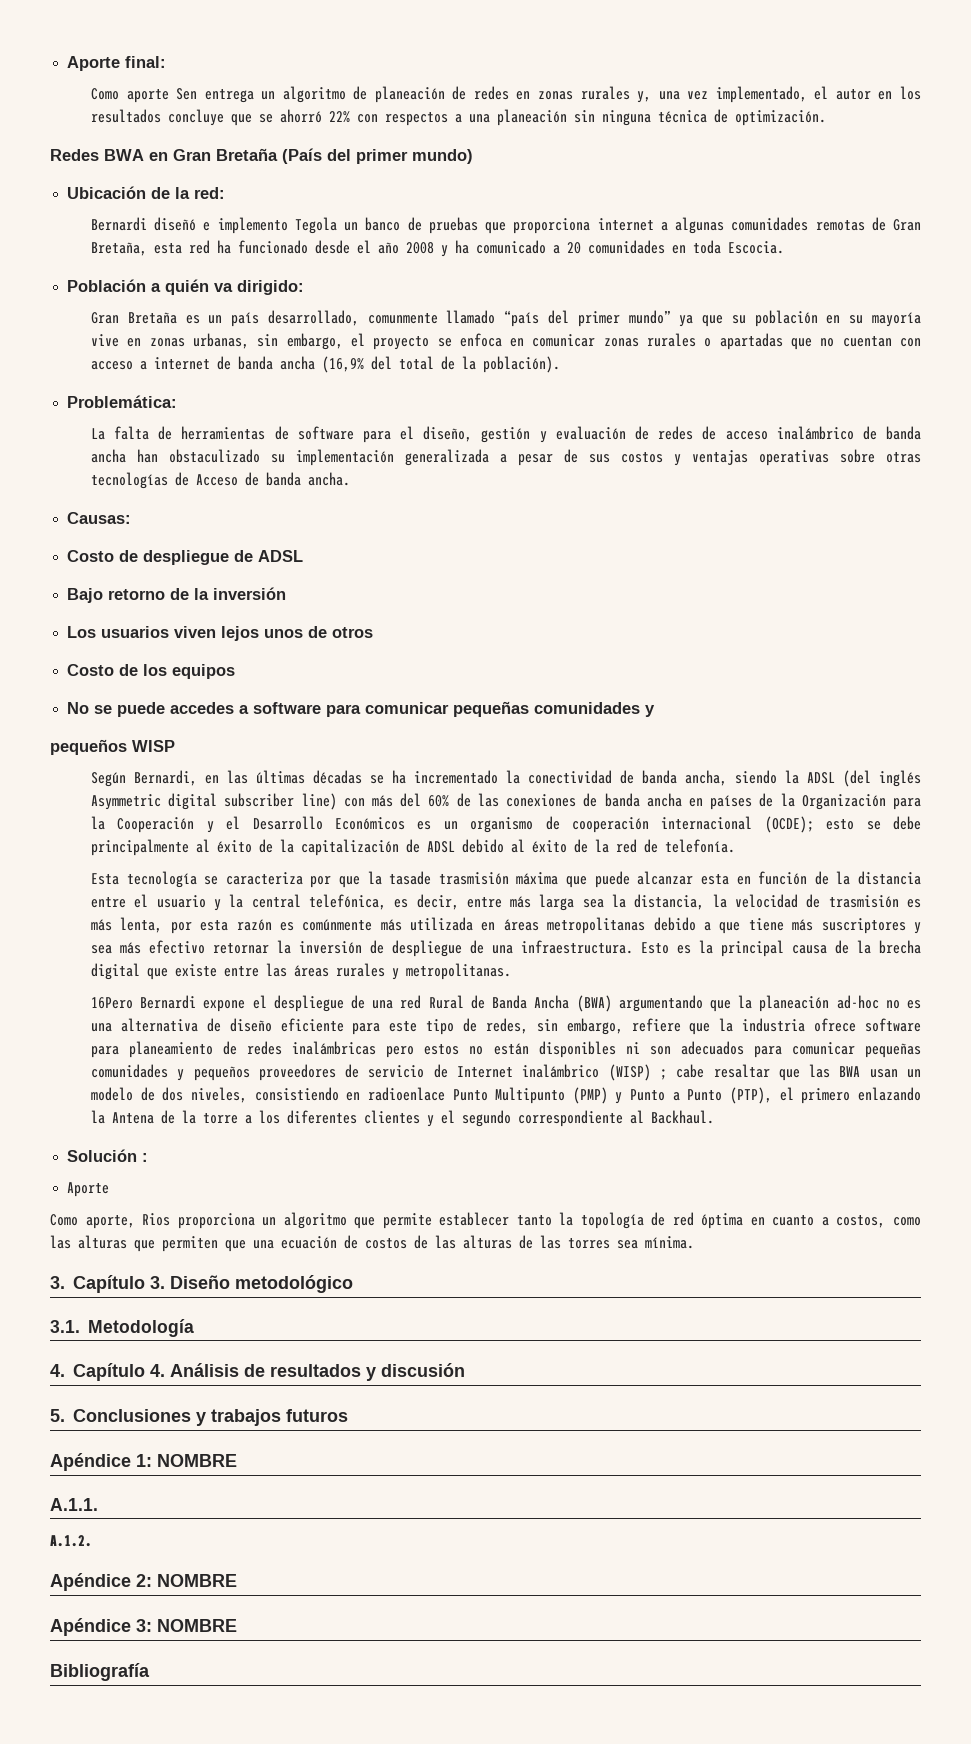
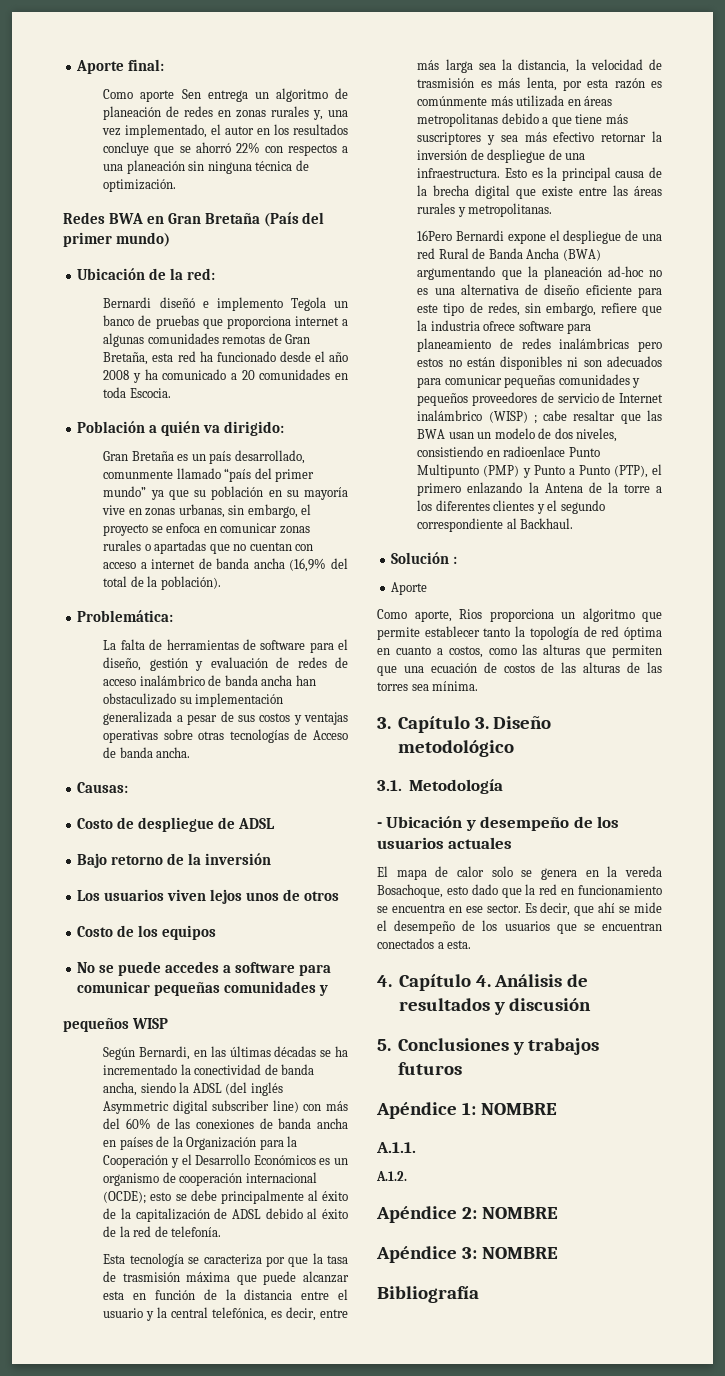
- Esta tecnología se caracteriza por que la tasade trasmisión máxima que puede alcanzar esta en función de la distancia entre el usuario y la central telefónica, es decir, entre más larga sea la distancia, la velocidad de trasmisión es más lenta, por esta razón es comúnmente más utilizada en áreas metropolitanas debido a que tiene más suscriptores y sea más efectivo retornar la inversión de despliegue de una infraestructura.
+ Esta tecnología se caracteriza por que la tasa de trasmisión máxima que puede alcanzar esta en función de la distancia entre el usuario y la central telefónica, es decir, entre más larga sea la distancia, la velocidad de trasmisión es más lenta, por esta razón es comúnmente más utilizada en áreas metropolitanas debido a que tiene más suscriptores y sea más efectivo retornar la inversión de despliegue de una infraestructura.
+ - Ubicación y desempeño de los usuarios actuales
+ El mapa de calor solo se genera en la vereda Bosachoque, esto dado que la red en funcionamiento se encuentra en ese sector. Es decir, que ahí se mide el desempeño de los usuarios que se encuentran conectados a esta.

